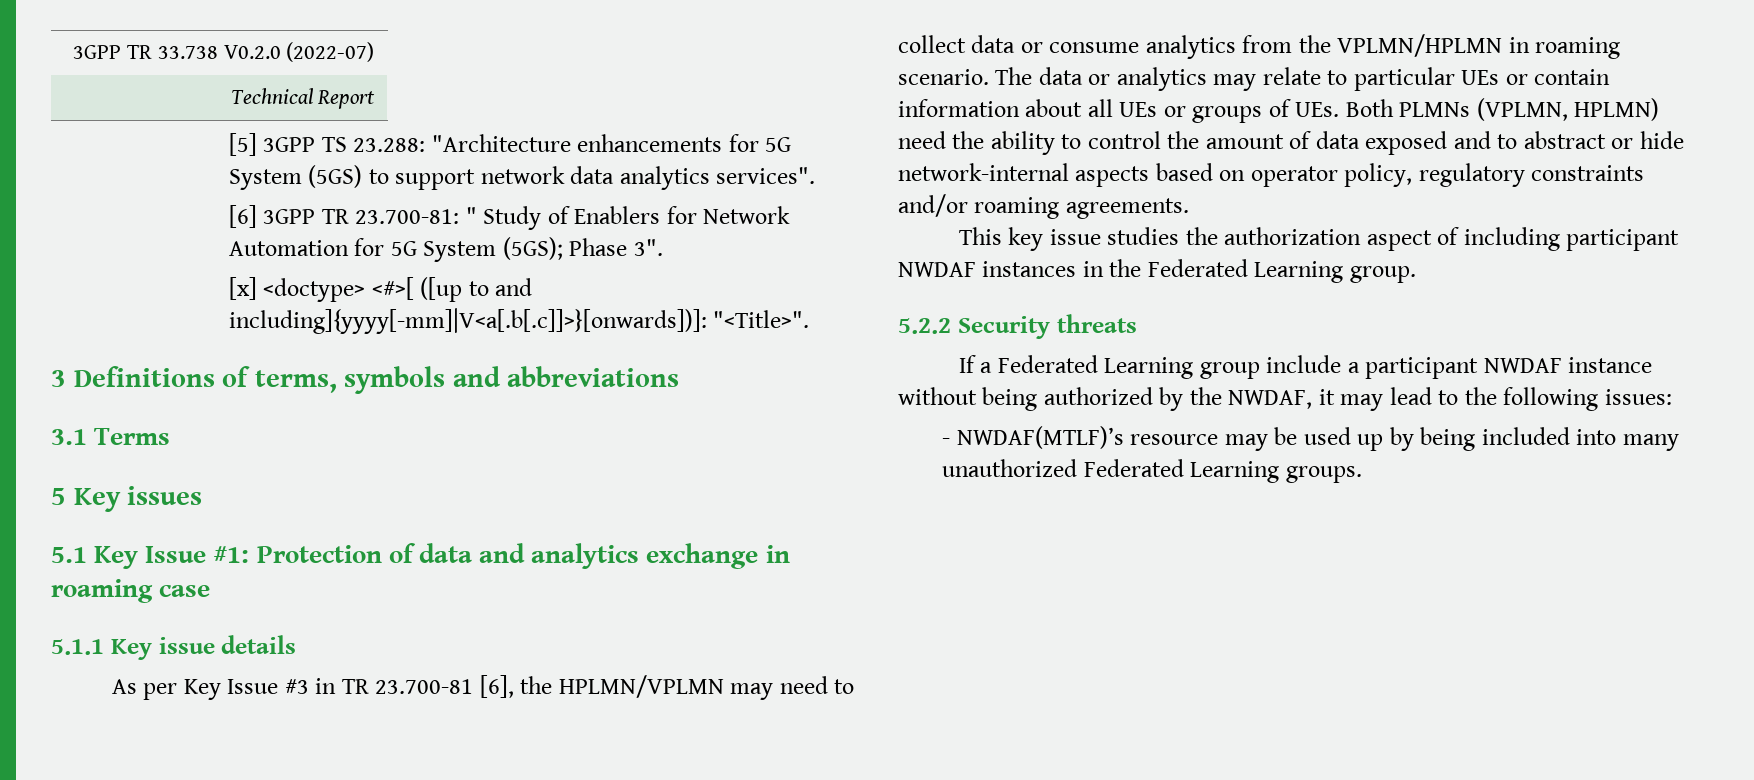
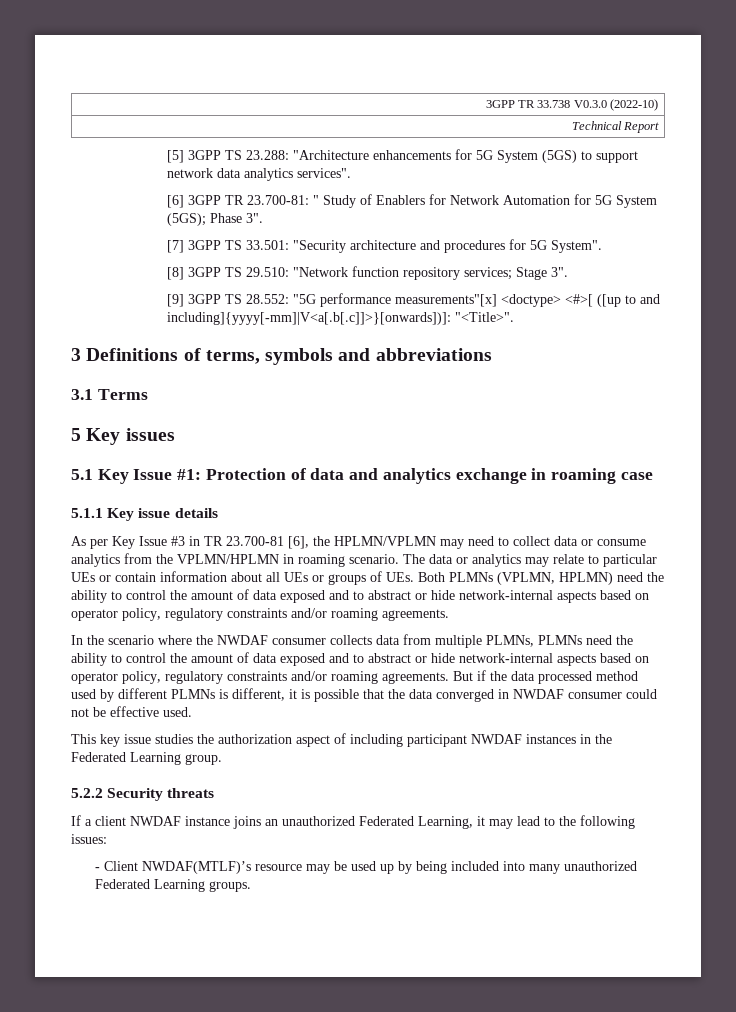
- 3GPP TR 33.738 V0.2.0 (2022-07)
+ 3GPP TR 33.738 V0.3.0 (2022-10)
- [x] <doctype> <#>[ ([up to and including]{yyyy[-mm]|V<a[.b[.c]]>}[onwards])]: "<Title>".
+ [7] 3GPP TS 33.501: "Security architecture and procedures for 5G System".
+ [8] 3GPP TS 29.510: "Network function repository services; Stage 3".
+ [9] 3GPP TS 28.552: "5G performance measurements"[x] <doctype> <#>[ ([up to and including]{yyyy[-mm]|V<a[.b[.c]]>}[onwards])]: "<Title>".
+ In the scenario where the NWDAF consumer collects data from multiple PLMNs, PLMNs need the ability to control the amount of data exposed and to abstract or hide network-internal aspects based on operator policy, regulatory constraints and/or roaming agreements. But if the data processed method used by different PLMNs is different, it is possible that the data converged in NWDAF consumer could not be effective used.
- If a Federated Learning group include a participant NWDAF instance without being authorized by the NWDAF, it may lead to the following issues:
+ If a client NWDAF instance joins an unauthorized Federated Learning, it may lead to the following issues:
- - NWDAF(MTLF)’s resource may be used up by being included into many unauthorized Federated Learning groups.
+ - Client NWDAF(MTLF)’s resource may be used up by being included into many unauthorized Federated Learning groups.

